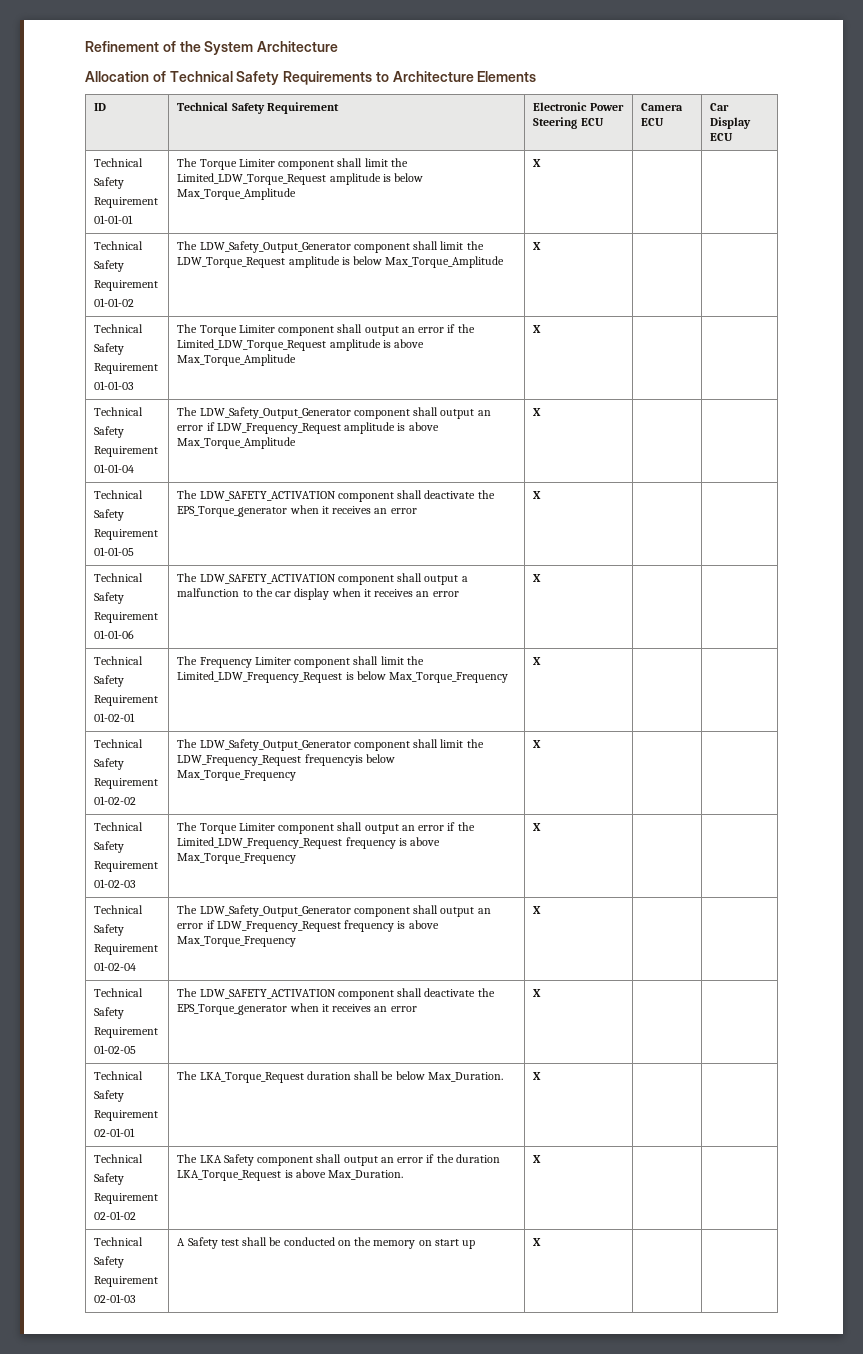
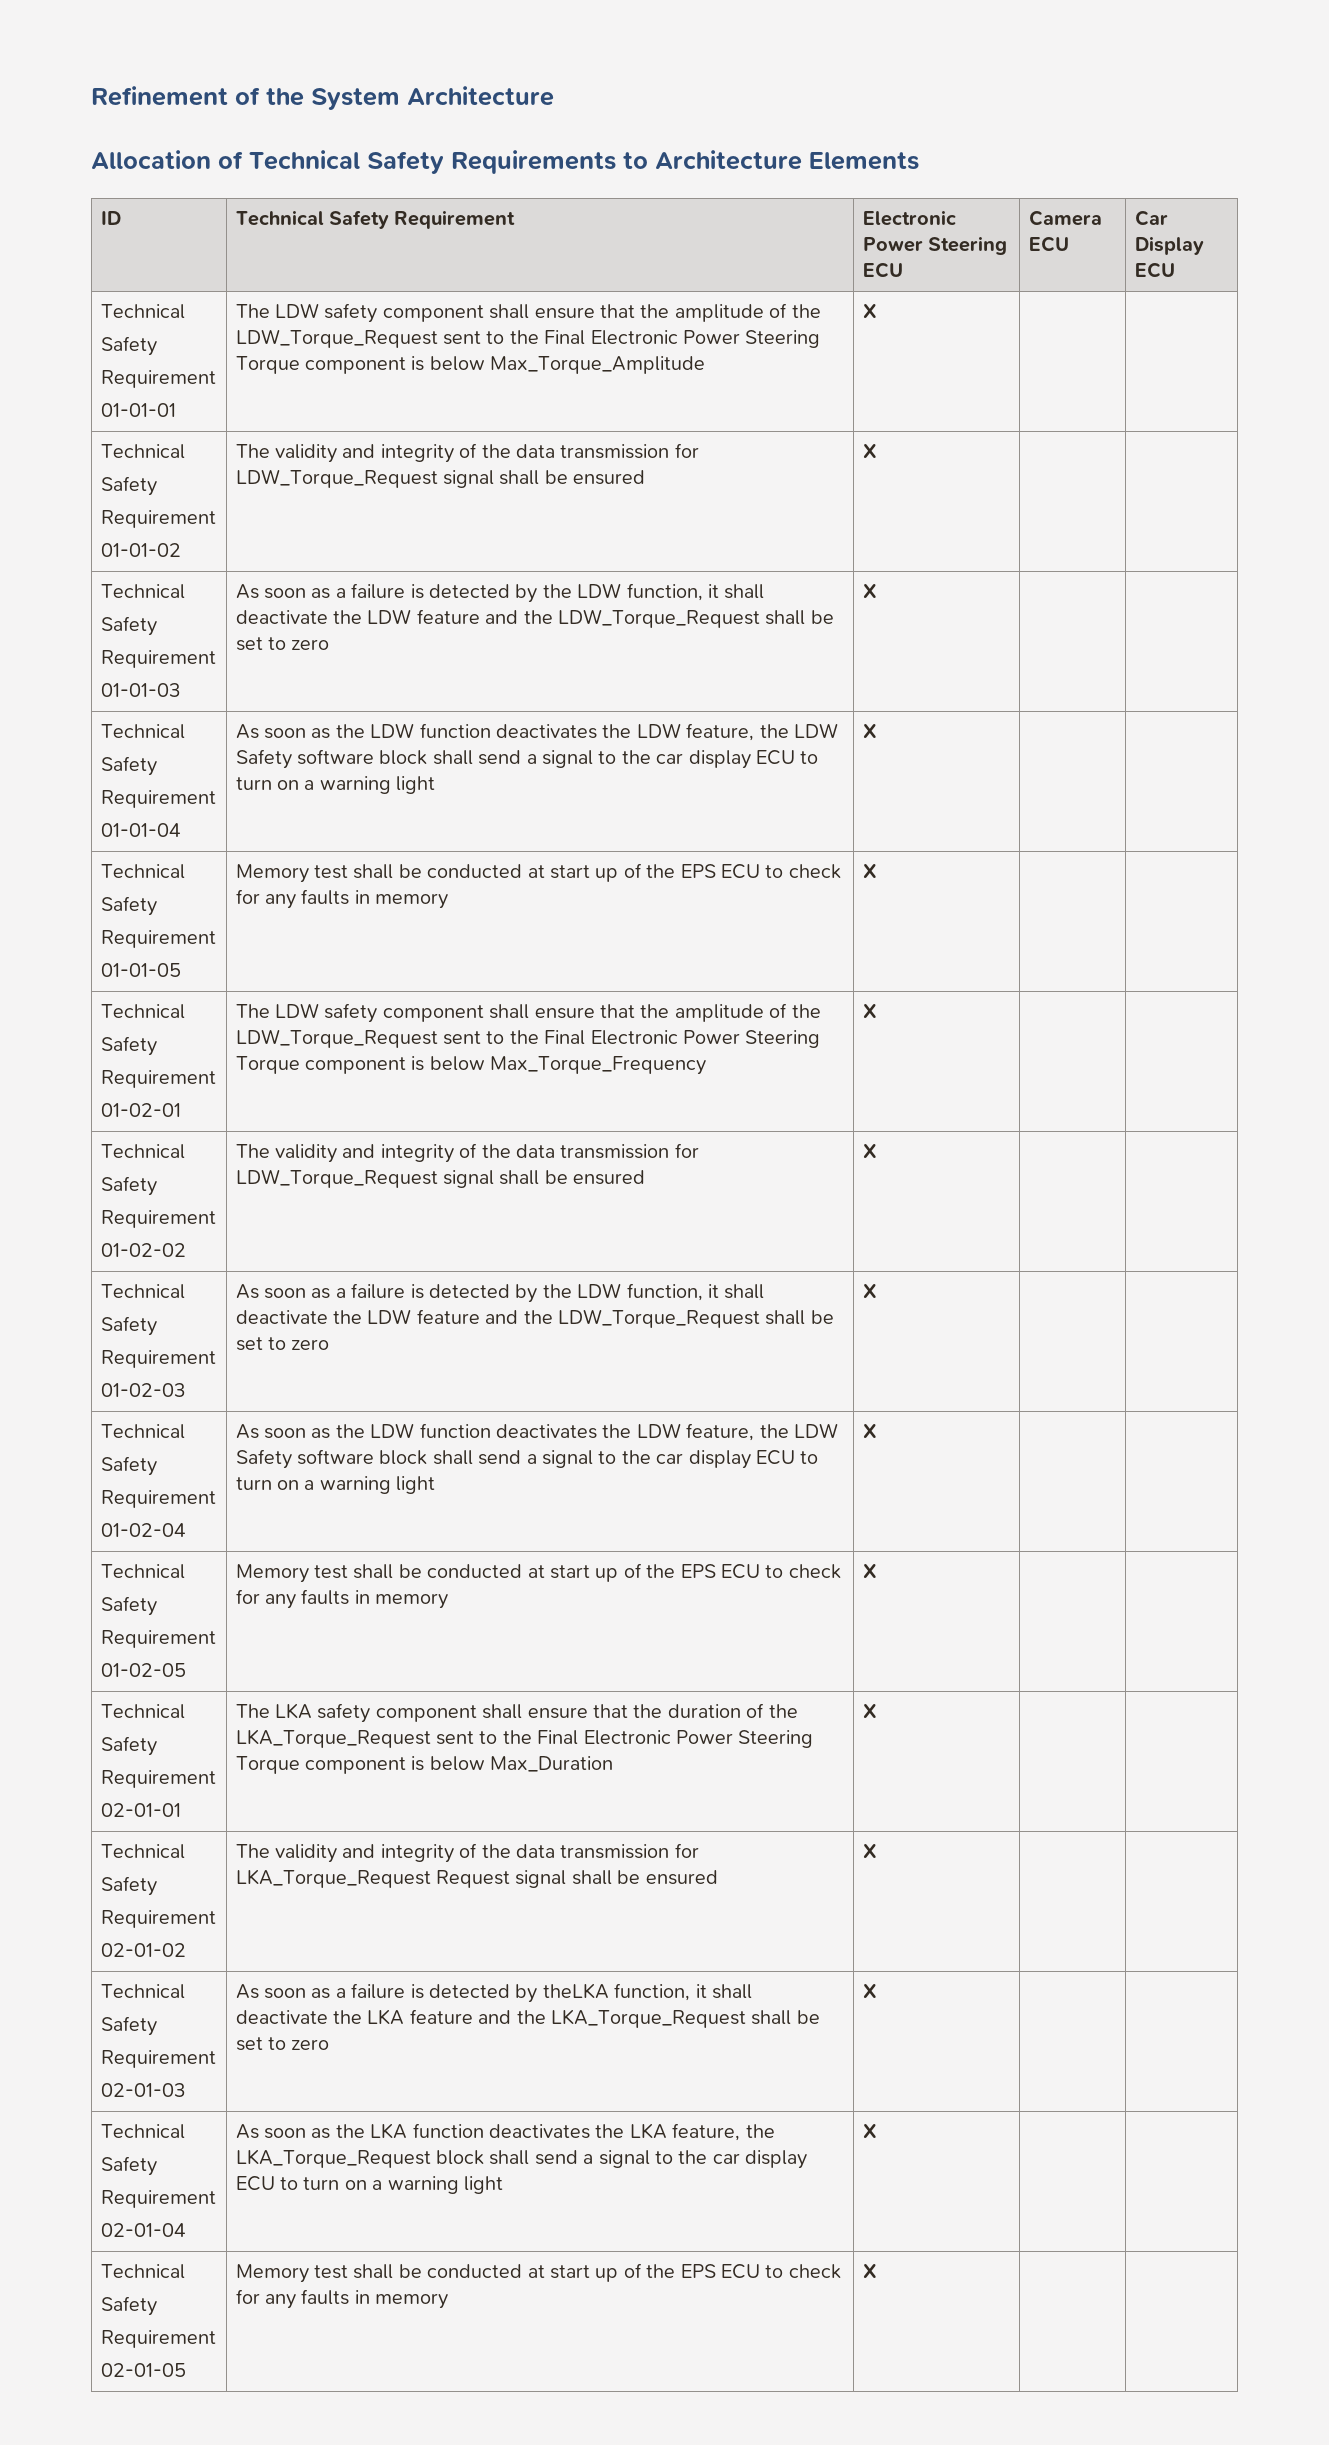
  ID | Technical Safety Requirement | Electronic Power Steering ECU | Camera ECU | Car Display ECU
  Technical
  Safety
  Requirement
- 01-01-01 | The Torque Limiter component shall limit the Limited_LDW_Torque_Request amplitude is below Max_Torque_Amplitude | X | |
+ 01-01-01 | The LDW safety component shall ensure that the amplitude of the LDW_Torque_Request sent to the Final Electronic Power Steering Torque component is below Max_Torque_Amplitude | X | |
  Technical
  Safety
  Requirement
- 01-01-02 | The LDW_Safety_Output_Generator component shall limit the LDW_Torque_Request amplitude is below Max_Torque_Amplitude | X | |
+ 01-01-02 | The validity and integrity of the data transmission for LDW_Torque_Request signal shall be ensured | X | |
  Technical
  Safety
  Requirement
- 01-01-03 | The Torque Limiter component shall output an error if the Limited_LDW_Torque_Request amplitude is above Max_Torque_Amplitude | X | |
+ 01-01-03 | As soon as a failure is detected by the LDW function, it shall deactivate the LDW feature and the LDW_Torque_Request shall be set to zero | X | |
  Technical
  Safety
  Requirement
- 01-01-04 | The LDW_Safety_Output_Generator component shall output an error if LDW_Frequency_Request amplitude is above Max_Torque_Amplitude | X | |
+ 01-01-04 | As soon as the LDW function deactivates the LDW feature, the LDW Safety software block shall send a signal to the car display ECU to turn on a warning light | X | |
  Technical
  Safety
  Requirement
- 01-01-05 | The LDW_SAFETY_ACTIVATION component shall deactivate the EPS_Torque_generator when it receives an error | X | |
+ 01-01-05 | Memory test shall be conducted at start up of the EPS ECU to check for any faults in memory | X | |
  Technical
  Safety
  Requirement
- 01-01-06 | The LDW_SAFETY_ACTIVATION component shall output a malfunction to the car display when it receives an error | X | |
+ 01-02-01 | The LDW safety component shall ensure that the amplitude of the LDW_Torque_Request sent to the Final Electronic Power Steering Torque component is below Max_Torque_Frequency | X | |
  Technical
  Safety
  Requirement
- 01-02-01 | The Frequency Limiter component shall limit the Limited_LDW_Frequency_Request is below Max_Torque_Frequency | X | |
+ 01-02-02 | The validity and integrity of the data transmission for LDW_Torque_Request signal shall be ensured | X | |
  Technical
  Safety
  Requirement
- 01-02-02 | The LDW_Safety_Output_Generator component shall limit the LDW_Frequency_Request frequencyis below Max_Torque_Frequency | X | |
+ 01-02-03 | As soon as a failure is detected by the LDW function, it shall deactivate the LDW feature and the LDW_Torque_Request shall be set to zero | X | |
  Technical
  Safety
  Requirement
- 01-02-03 | The Torque Limiter component shall output an error if the Limited_LDW_Frequency_Request frequency is above Max_Torque_Frequency | X | |
+ 01-02-04 | As soon as the LDW function deactivates the LDW feature, the LDW Safety software block shall send a signal to the car display ECU to turn on a warning light | X | |
  Technical
  Safety
  Requirement
- 01-02-04 | The LDW_Safety_Output_Generator component shall output an error if LDW_Frequency_Request frequency is above Max_Torque_Frequency | X | |
+ 01-02-05 | Memory test shall be conducted at start up of the EPS ECU to check for any faults in memory | X | |
  Technical
  Safety
  Requirement
- 01-02-05 | The LDW_SAFETY_ACTIVATION component shall deactivate the EPS_Torque_generator when it receives an error | X | |
+ 02-01-01 | The LKA safety component shall ensure that the duration of the LKA_Torque_Request sent to the Final Electronic Power Steering Torque component is below Max_Duration | X | |
  Technical
  Safety
  Requirement
- 02-01-01 | The LKA_Torque_Request duration shall be below Max_Duration. | X | |
+ 02-01-02 | The validity and integrity of the data transmission for LKA_Torque_Request Request signal shall be ensured | X | |
  Technical
  Safety
  Requirement
- 02-01-02 | The LKA Safety component shall output an error if the duration LKA_Torque_Request is above Max_Duration. | X | |
+ 02-01-03 | As soon as a failure is detected by theLKA function, it shall deactivate the LKA feature and the LKA_Torque_Request shall be set to zero | X | |
  Technical
  Safety
  Requirement
- 02-01-03 | A Safety test shall be conducted on the memory on start up | X | |
+ 02-01-04 | As soon as the LKA function deactivates the LKA feature, the LKA_Torque_Request block shall send a signal to the car display ECU to turn on a warning light | X | |
+ Technical
+ Safety
+ Requirement
+ 02-01-05 | Memory test shall be conducted at start up of the EPS ECU to check for any faults in memory | X | |

